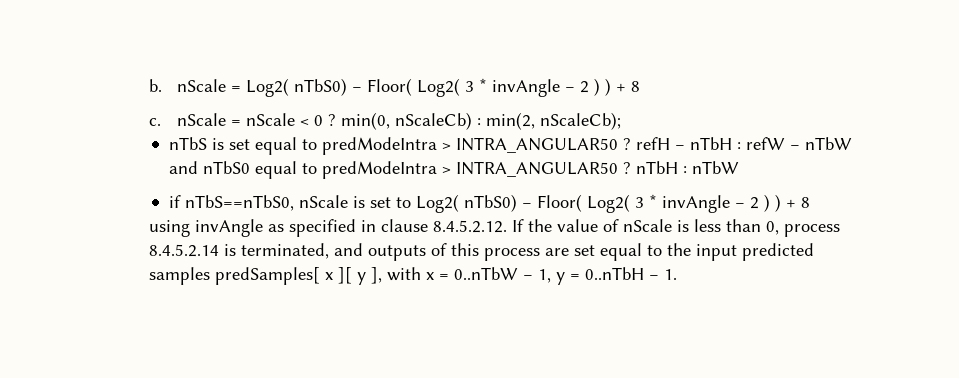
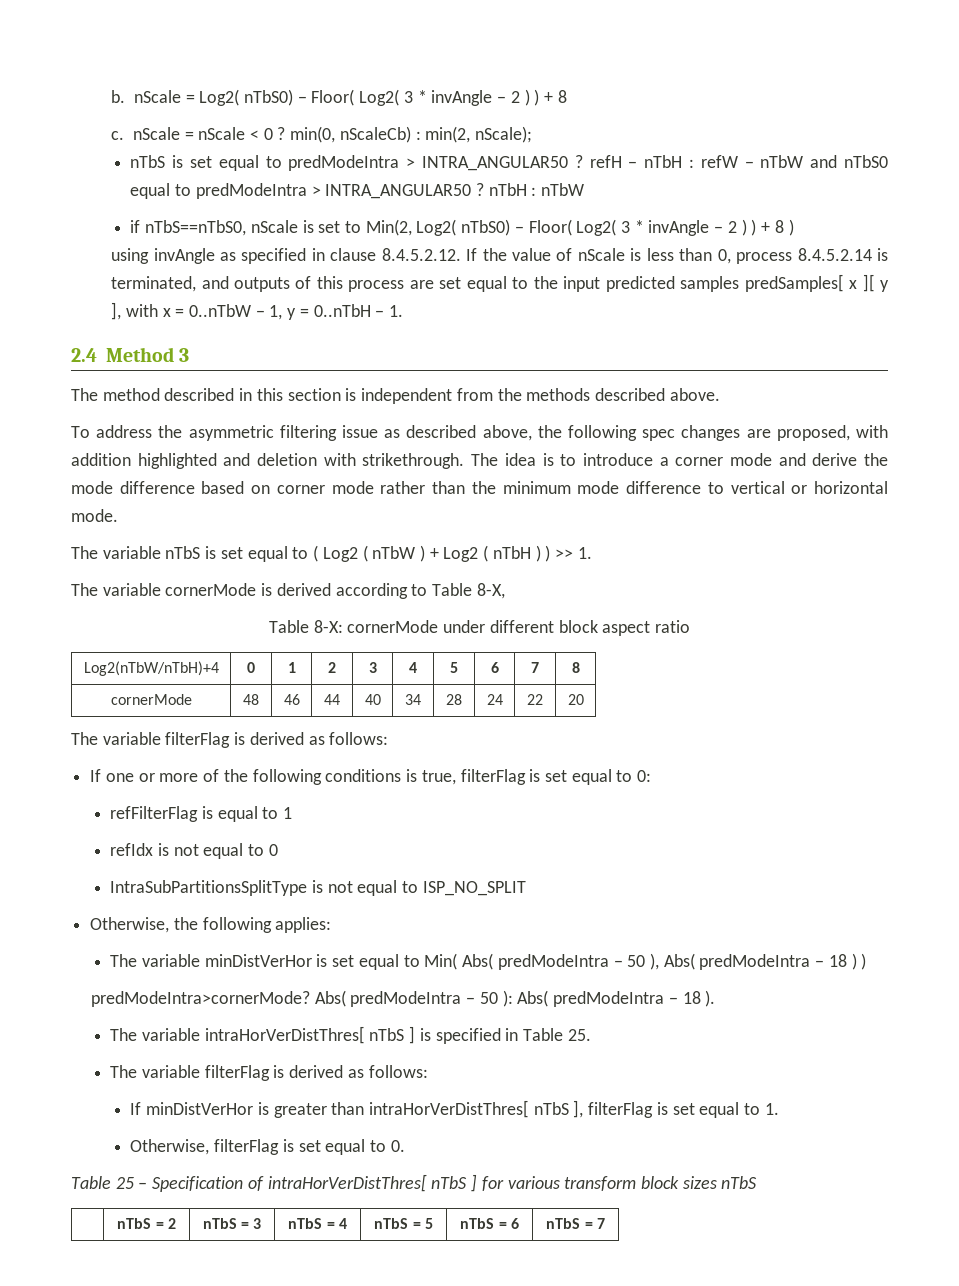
- c. nScale = nScale < 0 ? min(0, nScaleCb) : min(2, nScaleCb);
+ c. nScale = nScale < 0 ? min(0, nScaleCb) : min(2, nScale);
- if nTbS==nTbS0, nScale is set to Log2( nTbS0) − Floor( Log2( 3 * invAngle − 2 ) ) + 8
+ if nTbS==nTbS0, nScale is set to Min(2, Log2( nTbS0) − Floor( Log2( 3 * invAngle − 2 ) ) + 8 )
+ 2.4 Method 3
+ The method described in this section is independent from the methods described above.
+ To address the asymmetric filtering issue as described above, the following spec changes are proposed, with addition highlighted and deletion with strikethrough. The idea is to introduce a corner mode and derive the mode difference based on corner mode rather than the minimum mode difference to vertical or horizontal mode.
+ The variable nTbS is set equal to ( Log2 ( nTbW ) + Log2 ( nTbH ) ) >> 1.
+ The variable cornerMode is derived according to Table 8-X,
+ Table 8-X: cornerMode under different block aspect ratio
+ Log2(nTbW/nTbH)+4 | 0 | 1 | 2 | 3 | 4 | 5 | 6 | 7 | 8
+ cornerMode | 48 | 46 | 44 | 40 | 34 | 28 | 24 | 22 | 20
+ The variable filterFlag is derived as follows:
+ If one or more of the following conditions is true, filterFlag is set equal to 0:
+ refFilterFlag is equal to 1
+ refIdx is not equal to 0
+ IntraSubPartitionsSplitType is not equal to ISP_NO_SPLIT
+ Otherwise, the following applies:
+ The variable minDistVerHor is set equal to Min( Abs( predModeIntra − 50 ), Abs( predModeIntra − 18 ) )
+ predModeIntra>cornerMode? Abs( predModeIntra − 50 ): Abs( predModeIntra − 18 ).
+ The variable intraHorVerDistThres[ nTbS ] is specified in Table 25.
+ The variable filterFlag is derived as follows:
+ If minDistVerHor is greater than intraHorVerDistThres[ nTbS ], filterFlag is set equal to 1.
+ Otherwise, filterFlag is set equal to 0.
+ Table 25 – Specification of intraHorVerDistThres[ nTbS ] for various transform block sizes nTbS
+ | nTbS = 2 | nTbS = 3 | nTbS = 4 | nTbS = 5 | nTbS = 6 | nTbS = 7

